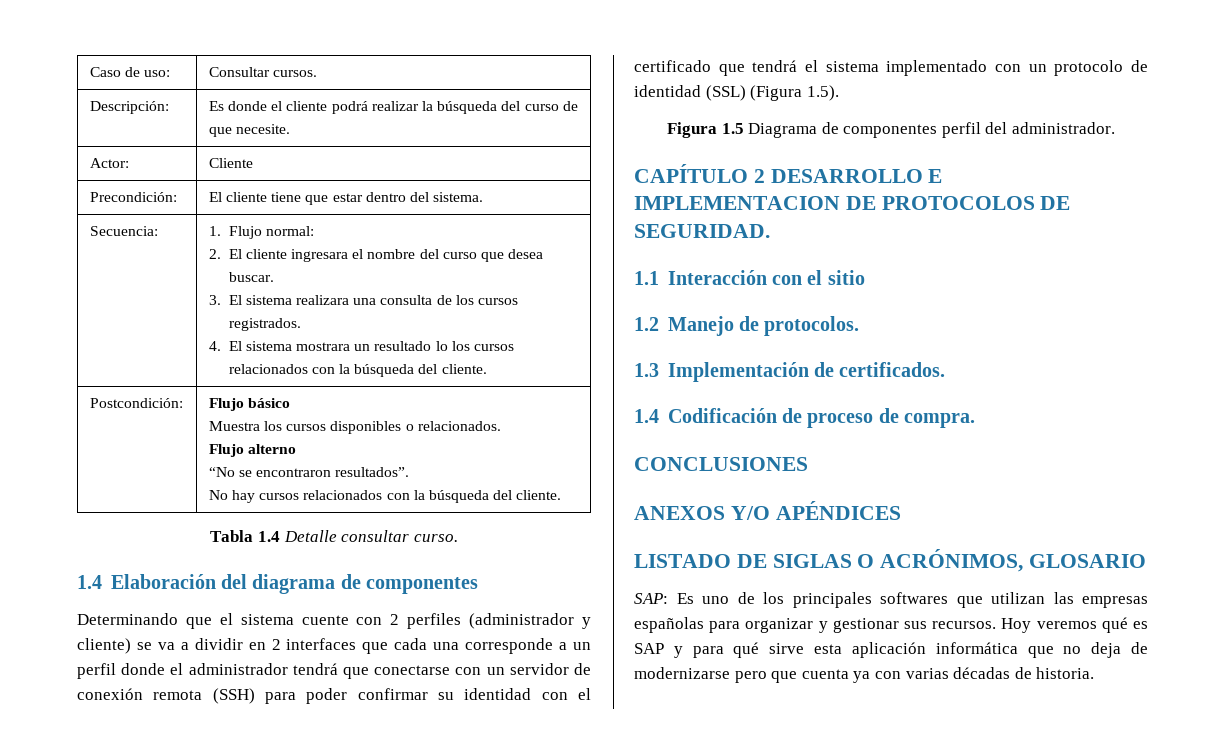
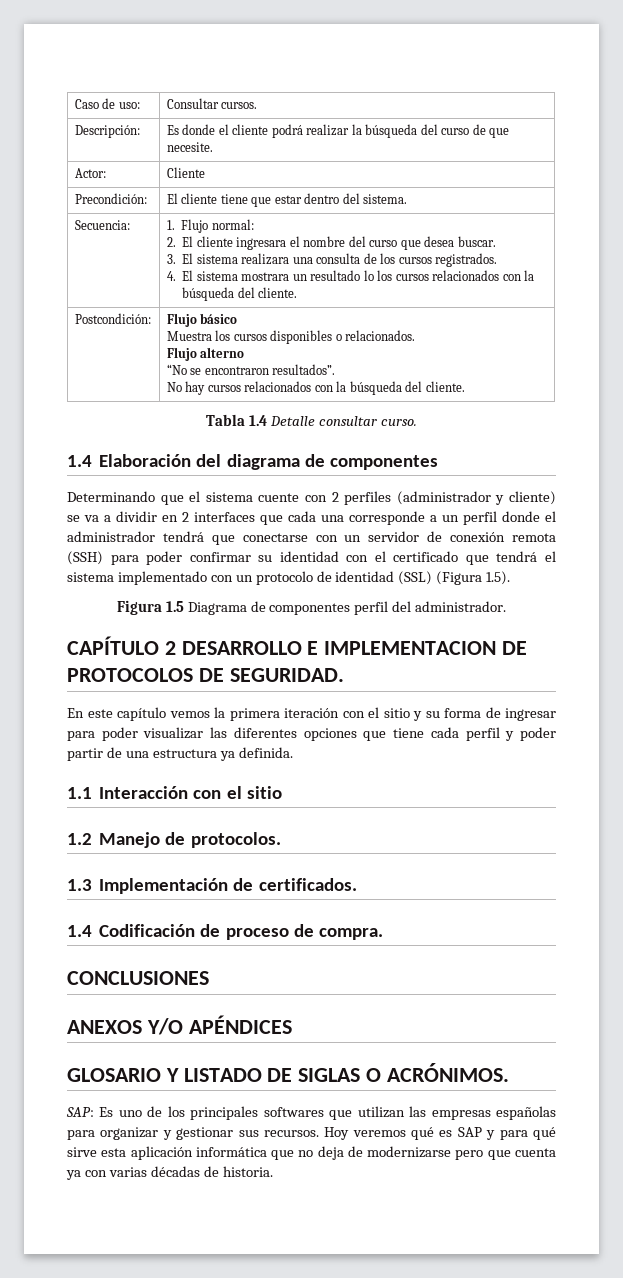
+ En este capítulo vemos la primera iteración con el sitio y su forma de ingresar para poder visualizar las diferentes opciones que tiene cada perfil y poder partir de una estructura ya definida.
- LISTADO DE SIGLAS O ACRÓNIMOS, GLOSARIO
+ GLOSARIO Y LISTADO DE SIGLAS O ACRÓNIMOS.

